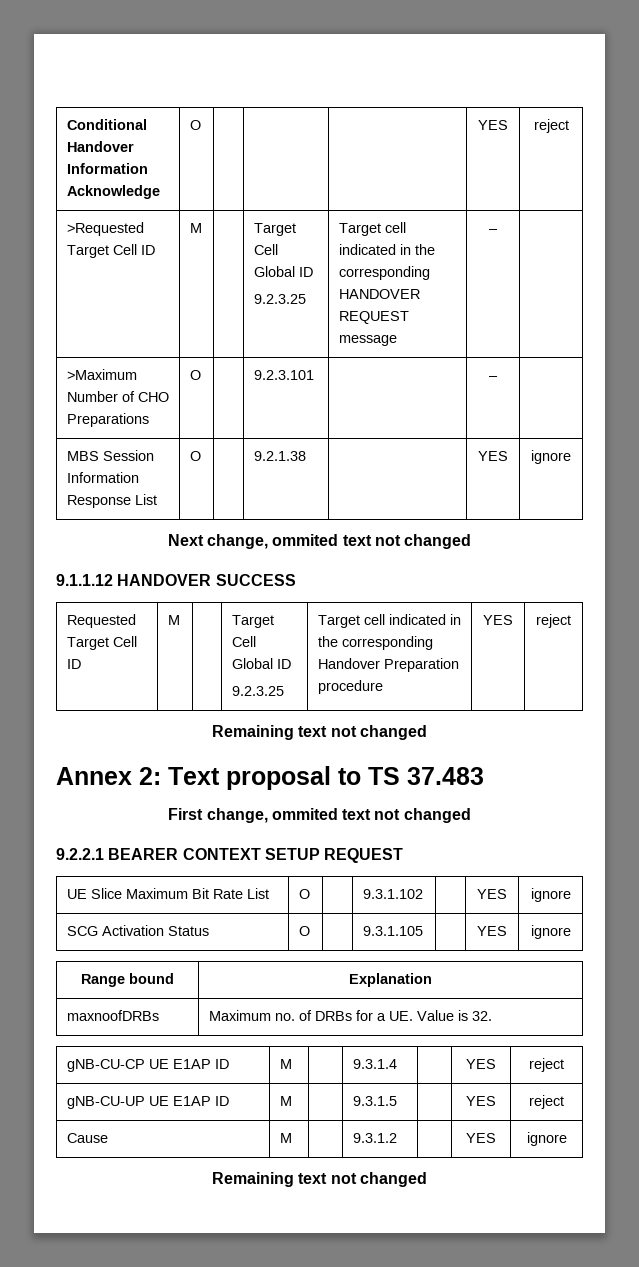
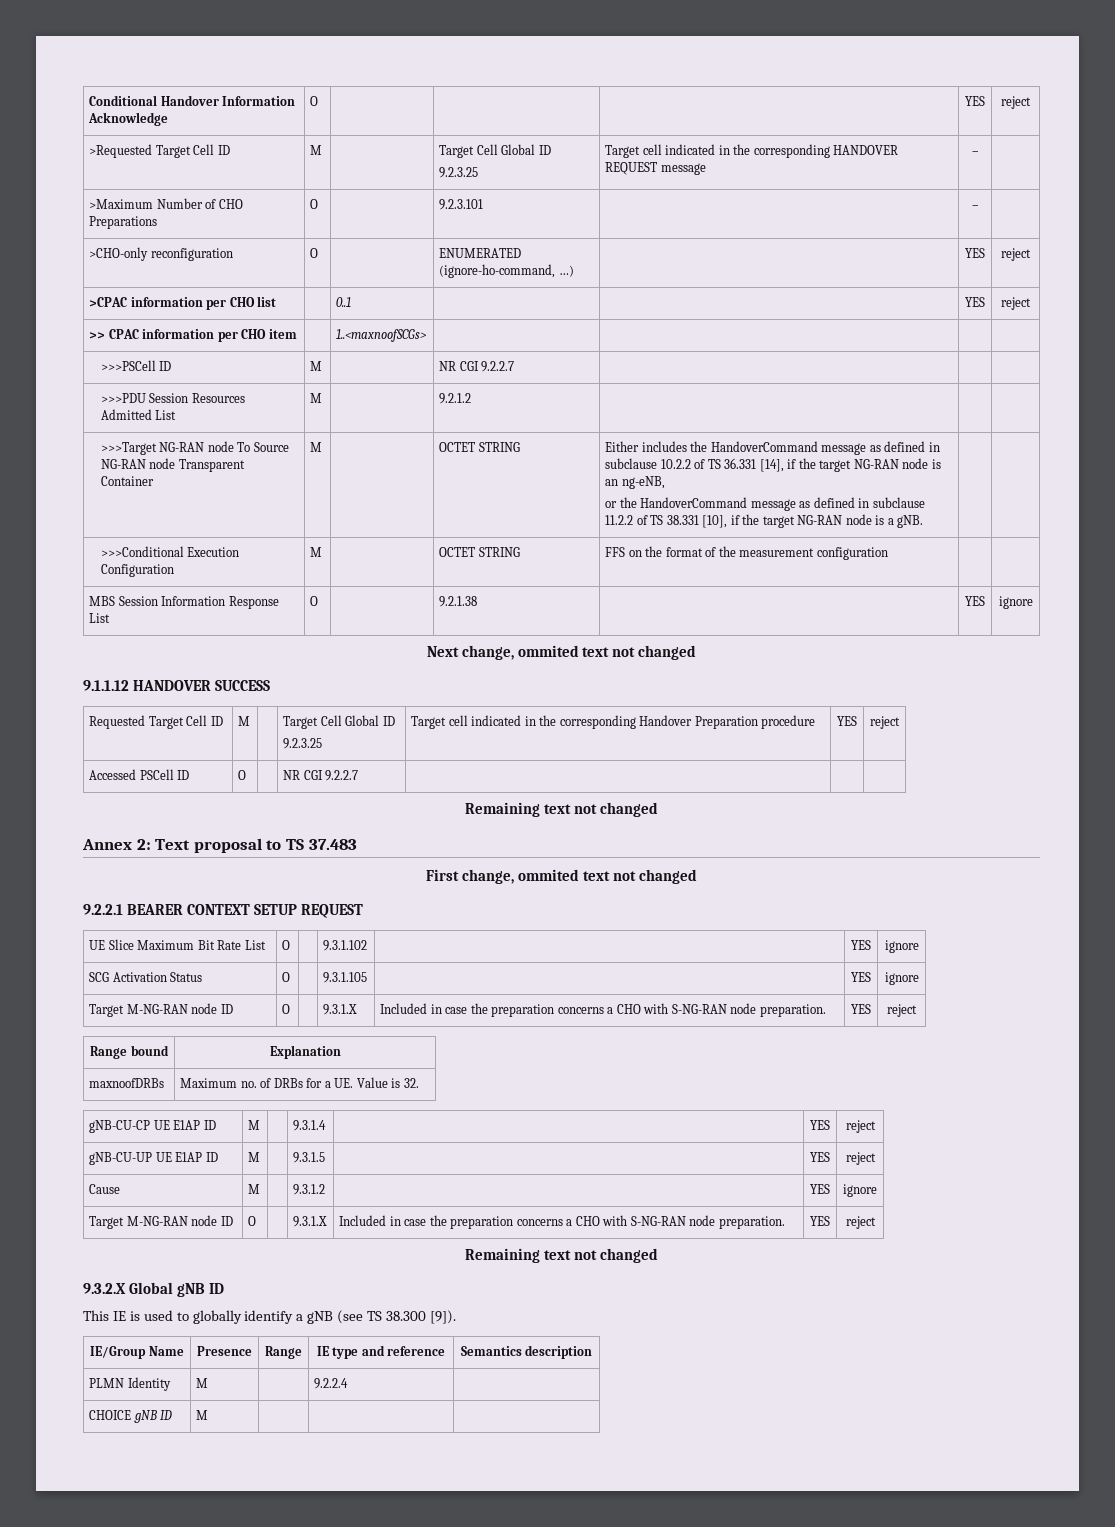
+ >CHO-only reconfiguration | O | | ENUMERATED (ignore-ho-command, …) | | YES | reject
+ >CPAC information per CHO list | | 0..1 | | | YES | reject
+ >> CPAC information per CHO item | | 1..<maxnoofSCGs> | | | |
+ >>>PSCell ID | M | | NR CGI 9.2.2.7 | | |
+ >>>PDU Session Resources Admitted List | M | | 9.2.1.2 | | |
+ >>>Target NG-RAN node To Source NG-RAN node Transparent Container | M | | OCTET STRING | Either includes the HandoverCommand message as defined in subclause 10.2.2 of TS 36.331 [14], if the target NG-RAN node is an ng-eNB,
+ or the HandoverCommand message as defined in subclause 11.2.2 of TS 38.331 [10], if the target NG-RAN node is a gNB. | |
+ >>>Conditional Execution Configuration | M | | OCTET STRING | FFS on the format of the measurement configuration | |
+ Accessed PSCell ID | O | | NR CGI 9.2.2.7 | | |
  SCG Activation Status | O | | 9.3.1.105 | | YES | ignore
+ Target M-NG-RAN node ID | O | | 9.3.1.X | Included in case the preparation concerns a CHO with S-NG-RAN node preparation. | YES | reject
  Cause | M | | 9.3.1.2 | | YES | ignore
+ Target M-NG-RAN node ID | O | | 9.3.1.X | Included in case the preparation concerns a CHO with S-NG-RAN node preparation. | YES | reject
  Remaining text not changed
+ 9.3.2.X Global gNB ID
+ This IE is used to globally identify a gNB (see TS 38.300 [9]).
+ IE/Group Name | Presence | Range | IE type and reference | Semantics description
+ PLMN Identity | M | | 9.2.2.4 |
+ CHOICE gNB ID | M | | |

